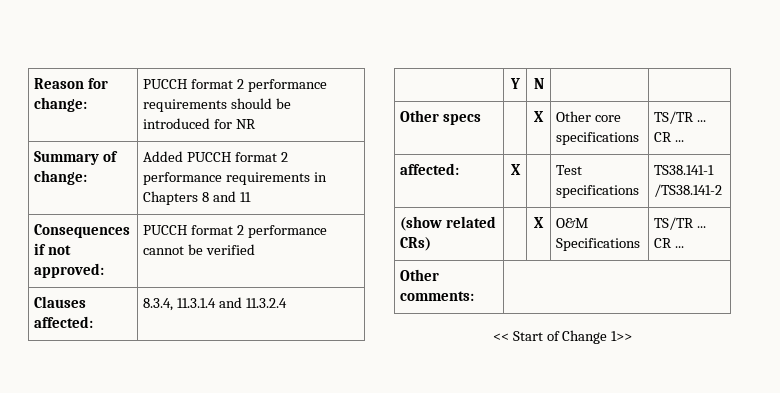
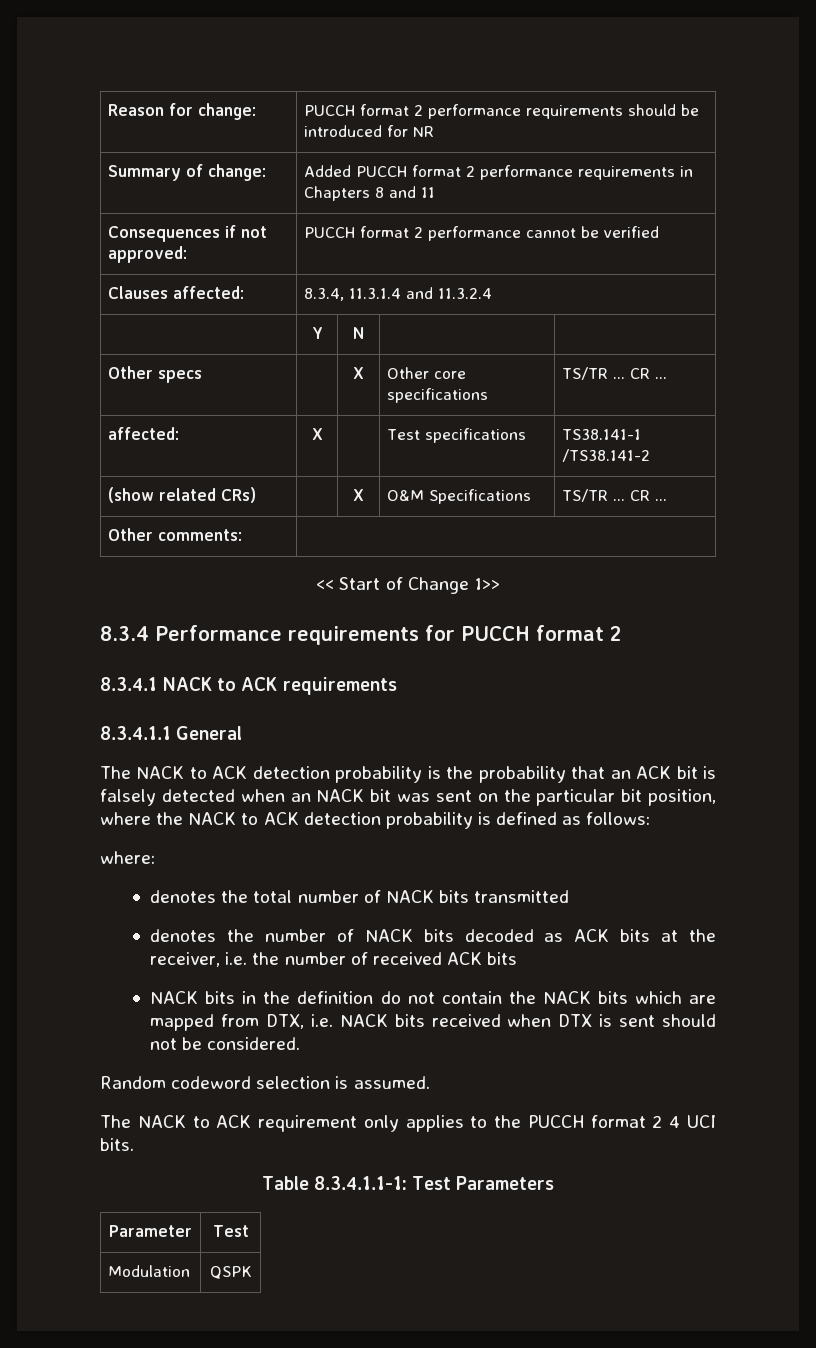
+ 8.3.4 Performance requirements for PUCCH format 2
+ 8.3.4.1 NACK to ACK requirements
+ 8.3.4.1.1 General
+ The NACK to ACK detection probability is the probability that an ACK bit is falsely detected when an NACK bit was sent on the particular bit position, where the NACK to ACK detection probability is defined as follows:
+ where:
+ denotes the total number of NACK bits transmitted
+ denotes the number of NACK bits decoded as ACK bits at the receiver, i.e. the number of received ACK bits
+ NACK bits in the definition do not contain the NACK bits which are mapped from DTX, i.e. NACK bits received when DTX is sent should not be considered.
+ Random codeword selection is assumed.
+ The NACK to ACK requirement only applies to the PUCCH format 2 4 UCI bits.
+ Table 8.3.4.1.1-1: Test Parameters
+ Parameter | Test
+ Modulation | QSPK

